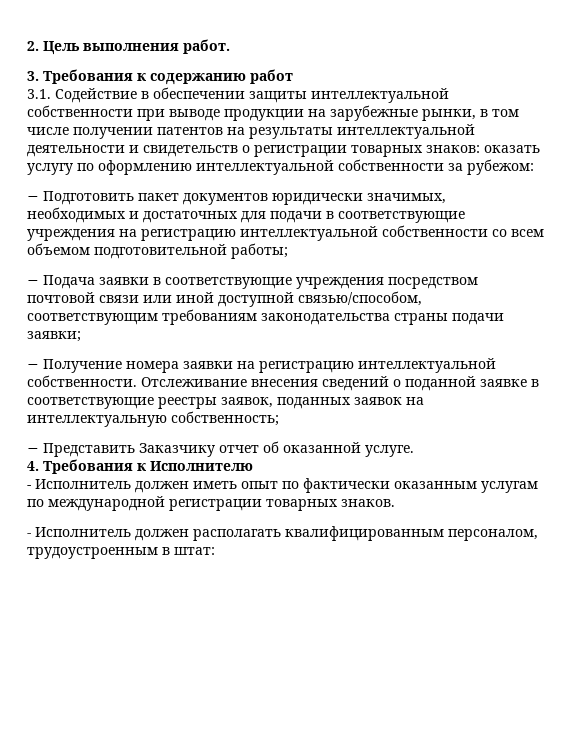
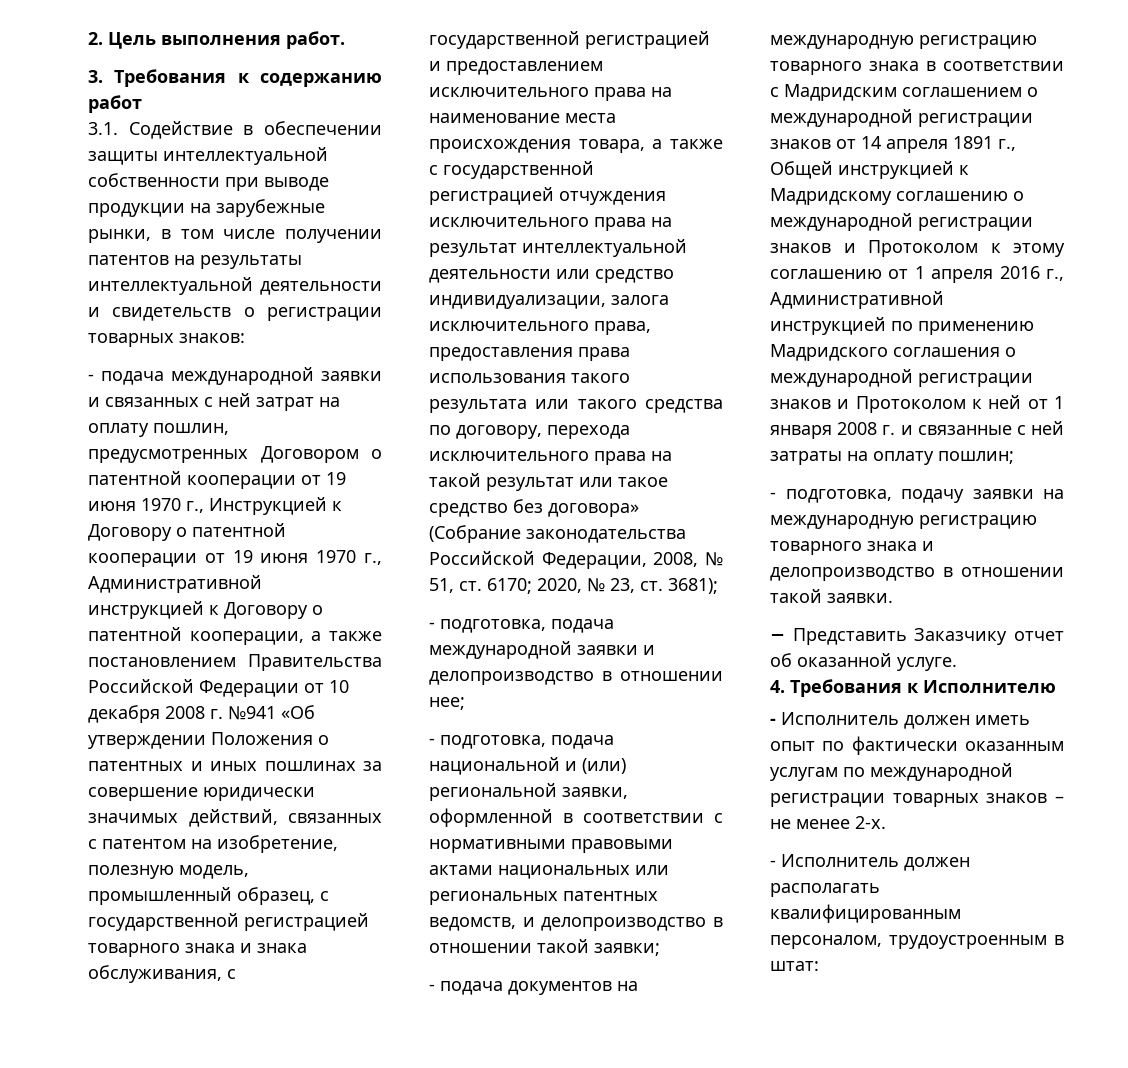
- 3.1. Содействие в обеспечении защиты интеллектуальной собственности при выводе продукции на зарубежные рынки, в том числе получении патентов на результаты интеллектуальной деятельности и свидетельств о регистрации товарных знаков: оказать услугу по оформлению интеллектуальной собственности за рубежом:
- − Подготовить пакет документов юридически значимых, необходимых и достаточных для подачи в соответствующие учреждения на регистрацию интеллектуальной собственности со всем объемом подготовительной работы;
- − Подача заявки в соответствующие учреждения посредством почтовой связи или иной доступной связью/способом, соответствующим требованиям законодательства страны подачи заявки;
- − Получение номера заявки на регистрацию интеллектуальной собственности. Отслеживание внесения сведений о поданной заявке в соответствующие реестры заявок, поданных заявок на интеллектуальную собственность;
+ 3.1. Содействие в обеспечении защиты интеллектуальной собственности при выводе продукции на зарубежные рынки, в том числе получении патентов на результаты интеллектуальной деятельности и свидетельств о регистрации товарных знаков:
+ - подача международной заявки и связанных с ней затрат на оплату пошлин, предусмотренных Договором о патентной кооперации от 19 июня 1970 г., Инструкцией к Договору о патентной кооперации от 19 июня 1970 г., Административной инструкцией к Договору о патентной кооперации, а также постановлением Правительства Российской Федерации от 10 декабря 2008 г. №941 «Об утверждении Положения о патентных и иных пошлинах за совершение юридически значимых действий, связанных с патентом на изобретение, полезную модель, промышленный образец, с государственной регистрацией товарного знака и знака обслуживания, с государственной регистрацией и предоставлением исключительного права на наименование места происхождения товара, а также с государственной регистрацией отчуждения исключительного права на результат интеллектуальной деятельности или средство индивидуализации, залога исключительного права, предоставления права использования такого результата или такого средства по договору, перехода исключительного права на такой результат или такое средство без договора» (Собрание законодательства Российской Федерации, 2008, № 51, ст. 6170; 2020, № 23, ст. 3681);
+ - подготовка, подача международной заявки и делопроизводство в отношении нее;
+ - подготовка, подача национальной и (или) региональной заявки, оформленной в соответствии с нормативными правовыми актами национальных или региональных патентных ведомств, и делопроизводство в отношении такой заявки;
+ - подача документов на международную регистрацию товарного знака в соответствии с Мадридским соглашением о международной регистрации знаков от 14 апреля 1891 г., Общей инструкцией к Мадридскому соглашению о международной регистрации знаков и Протоколом к этому соглашению от 1 апреля 2016 г., Административной инструкцией по применению Мадридского соглашения о международной регистрации знаков и Протоколом к ней от 1 января 2008 г. и связанные с ней затраты на оплату пошлин;
+ - подготовка, подачу заявки на международную регистрацию товарного знака и делопроизводство в отношении такой заявки.
- - Исполнитель должен иметь опыт по фактически оказанным услугам по международной регистрации товарных знаков.
+ - Исполнитель должен иметь опыт по фактически оказанным услугам по международной регистрации товарных знаков – не менее 2-х.

